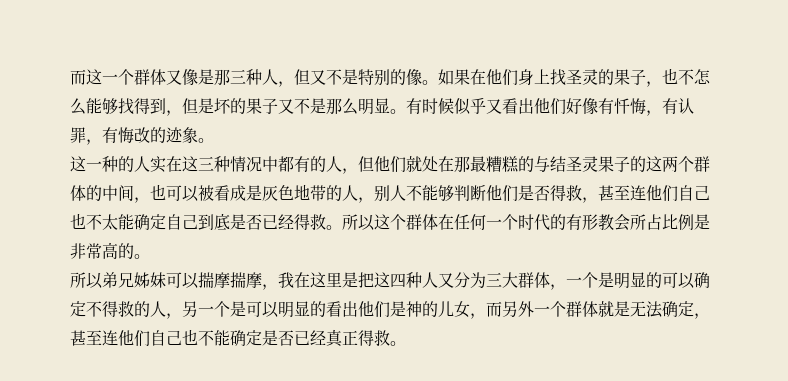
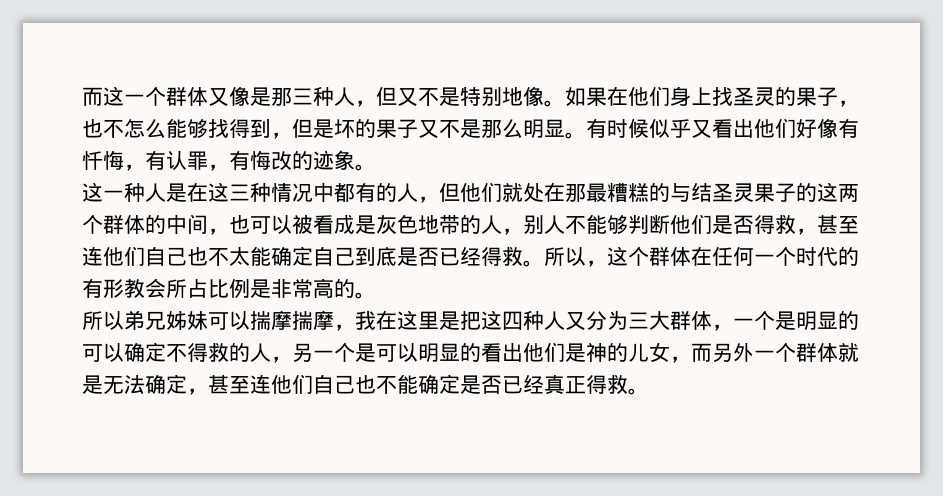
- 而这一个群体又像是那三种人，但又不是特别的像。
+ 而这一个群体又像是那三种人，但又不是特别地像。
- 这一种的人实在这三种情况中都有的人，但他们就处在那最糟糕的与结圣灵果子的这两个群体的中间，也可以被看成是灰色地带的人，别人不能够判断他们是否得救，甚至连他们自己也不太能确定自己到底是否已经得救。
+ 这一种人是在这三种情况中都有的人，但他们就处在那最糟糕的与结圣灵果子的这两个群体的中间，也可以被看成是灰色地带的人，别人不能够判断他们是否得救，甚至连他们自己也不太能确定自己到底是否已经得救。
- 所以这个群体在任何一个时代的有形教会所占比例是非常高的。
+ 所以，这个群体在任何一个时代的有形教会所占比例是非常高的。

